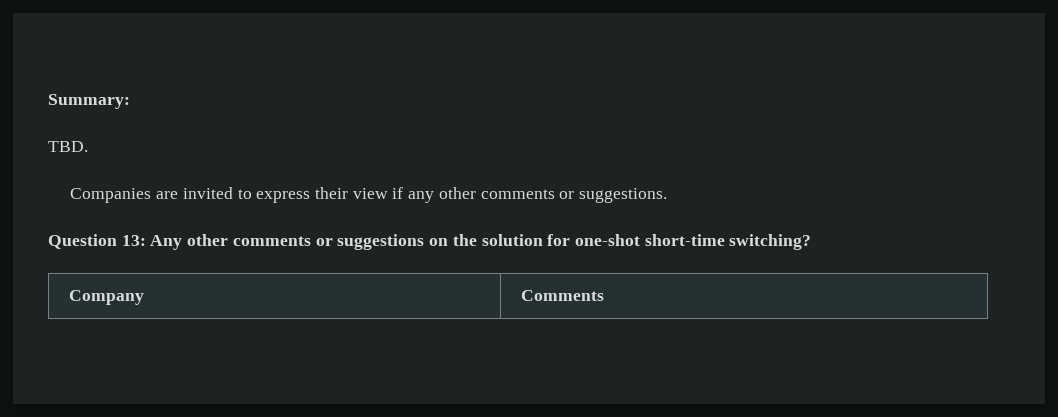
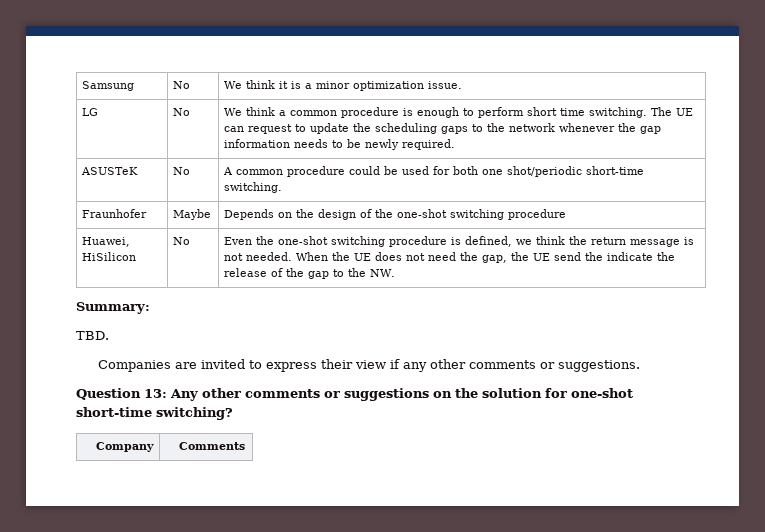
+ Samsung | No | We think it is a minor optimization issue.
+ LG | No | We think a common procedure is enough to perform short time switching. The UE can request to update the scheduling gaps to the network whenever the gap information needs to be newly required.
+ ASUSTeK | No | A common procedure could be used for both one shot/periodic short-time switching.
+ Fraunhofer | Maybe | Depends on the design of the one-shot switching procedure
+ Huawei, HiSilicon | No | Even the one-shot switching procedure is defined, we think the return message is not needed. When the UE does not need the gap, the UE send the indicate the release of the gap to the NW.

